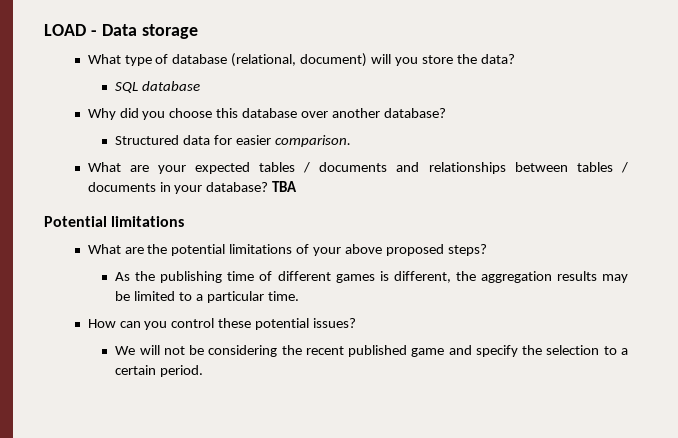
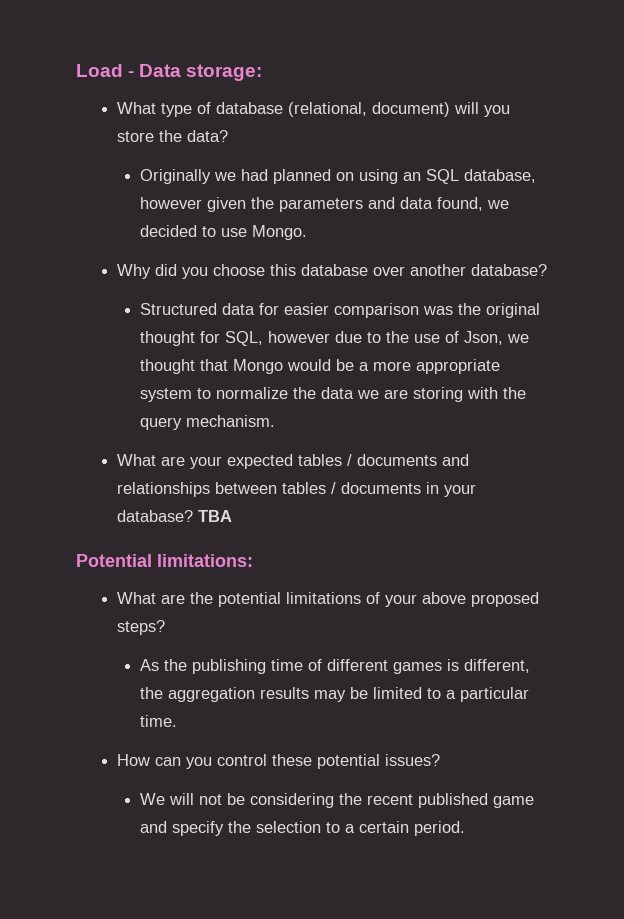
- LOAD - Data storage
+ Load - Data storage:
- SQL database
+ Originally we had planned on using an SQL database, however given the parameters and data found, we decided to use Mongo.
- Structured data for easier comparison.
+ Structured data for easier comparison was the original thought for SQL, however due to the use of Json, we thought that Mongo would be a more appropriate system to normalize the data we are storing with the query mechanism.
- Potential limitations
+ Potential limitations:

